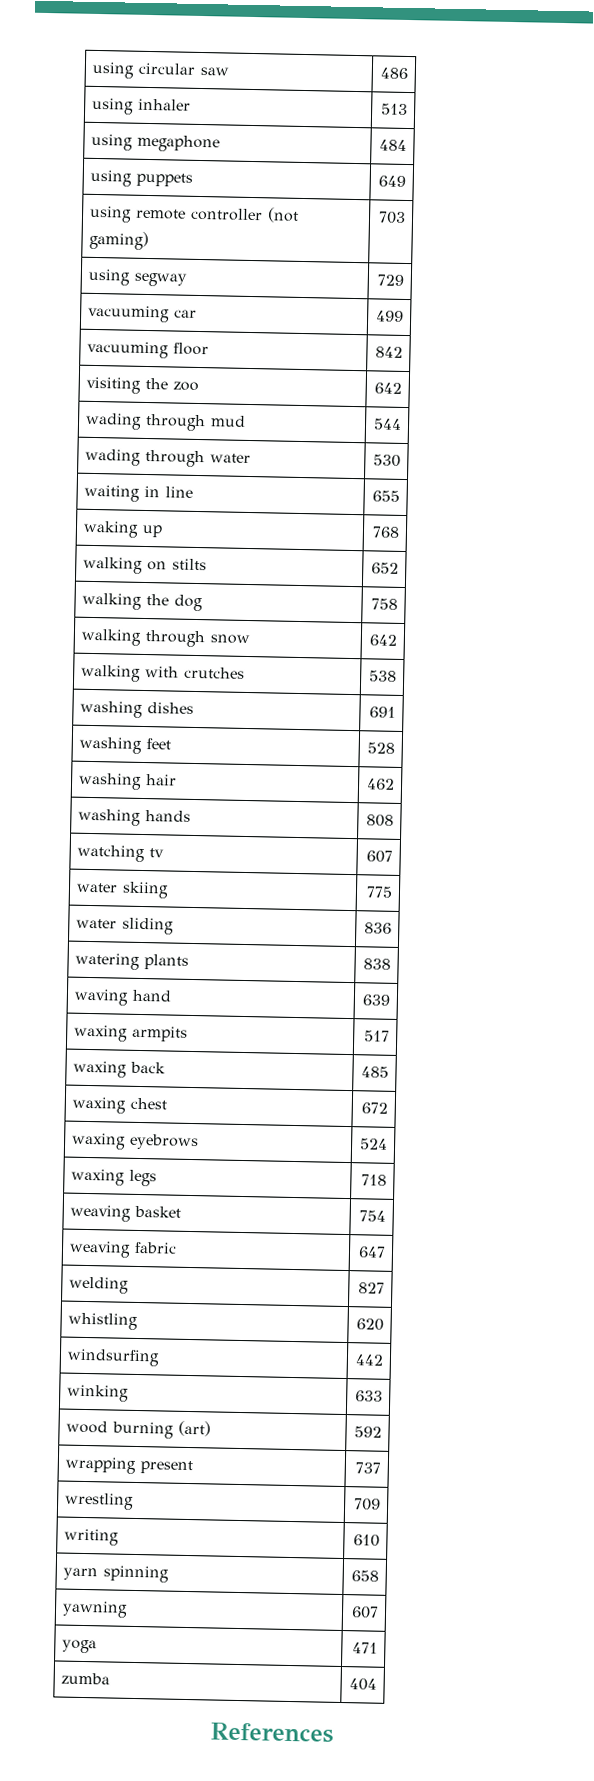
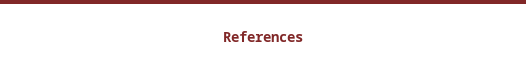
- using circular saw | 486
- using inhaler | 513
- using megaphone | 484
- using puppets | 649
- using remote controller (not gaming) | 703
- using segway | 729
- vacuuming car | 499
- vacuuming floor | 842
- visiting the zoo | 642
- wading through mud | 544
- wading through water | 530
- waiting in line | 655
- waking up | 768
- walking on stilts | 652
- walking the dog | 758
- walking through snow | 642
- walking with crutches | 538
- washing dishes | 691
- washing feet | 528
- washing hair | 462
- washing hands | 808
- watching tv | 607
- water skiing | 775
- water sliding | 836
- watering plants | 838
- waving hand | 639
- waxing armpits | 517
- waxing back | 485
- waxing chest | 672
- waxing eyebrows | 524
- waxing legs | 718
- weaving basket | 754
- weaving fabric | 647
- welding | 827
- whistling | 620
- windsurfing | 442
- winking | 633
- wood burning (art) | 592
- wrapping present | 737
- wrestling | 709
- writing | 610
- yarn spinning | 658
- yawning | 607
- yoga | 471
- zumba | 404

